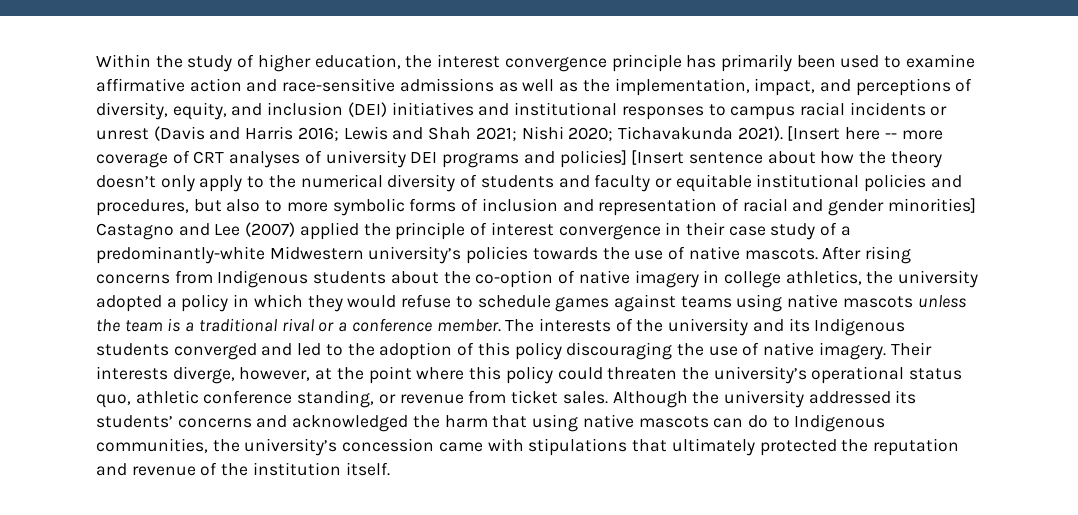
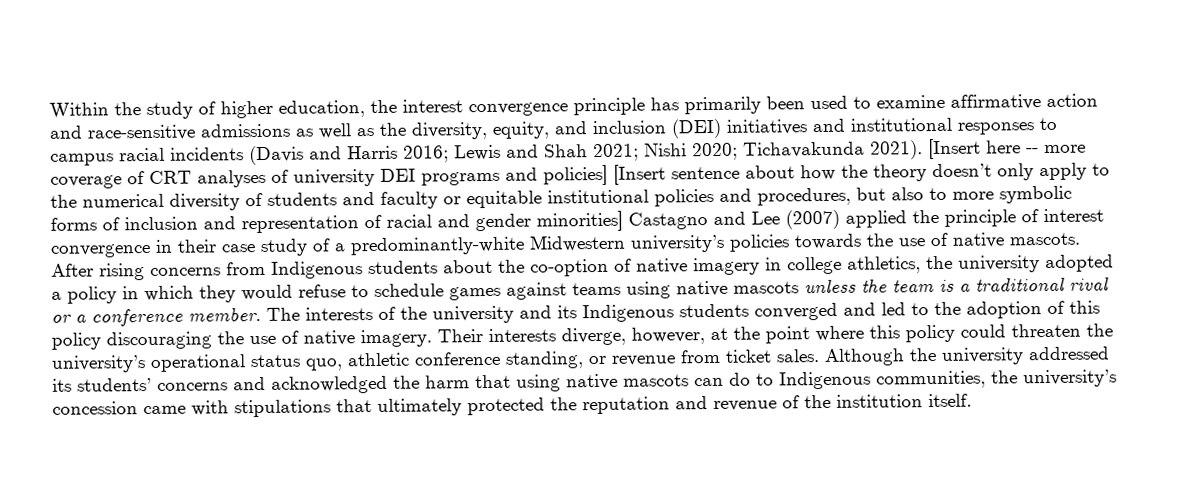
- Within the study of higher education, the interest convergence principle has primarily been used to examine affirmative action and race-sensitive admissions as well as the implementation, impact, and perceptions of diversity, equity, and inclusion (DEI) initiatives and institutional responses to campus racial incidents or unrest (Davis and Harris 2016; Lewis and Shah 2021; Nishi 2020; Tichavakunda 2021).
+ Within the study of higher education, the interest convergence principle has primarily been used to examine affirmative action and race-sensitive admissions as well as the diversity, equity, and inclusion (DEI) initiatives and institutional responses to campus racial incidents (Davis and Harris 2016; Lewis and Shah 2021; Nishi 2020; Tichavakunda 2021).

